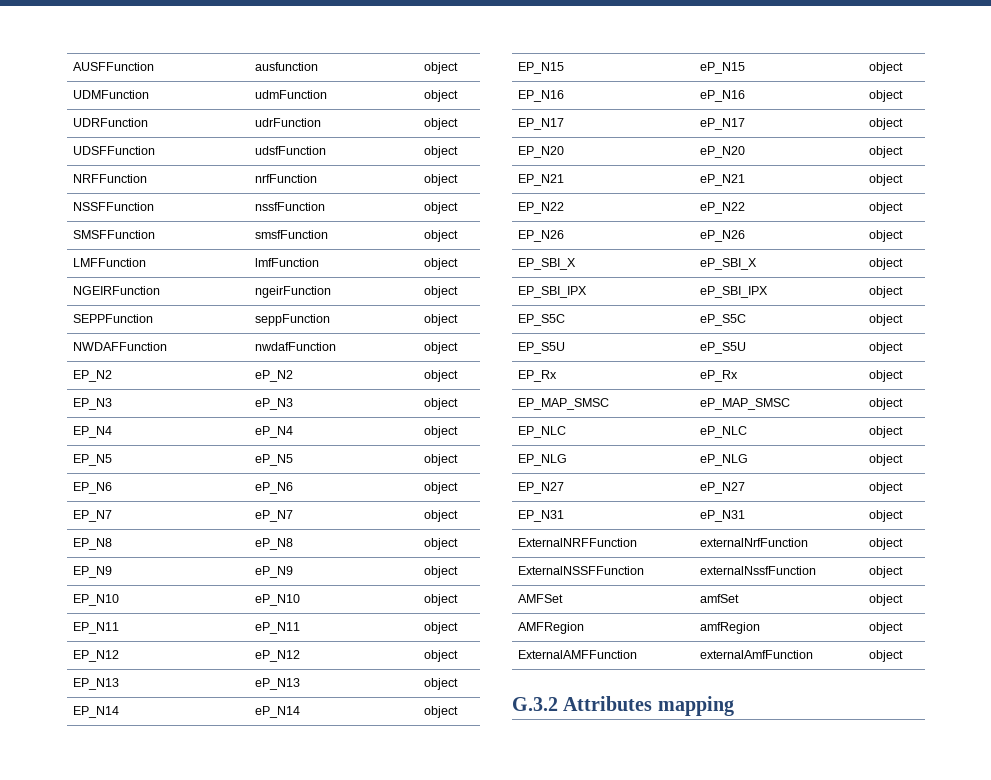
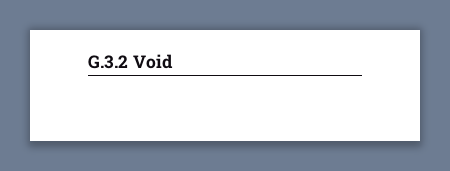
- AUSFFunction | ausfunction | object
- UDMFunction | udmFunction | object
- UDRFunction | udrFunction | object
- UDSFFunction | udsfFunction | object
- NRFFunction | nrfFunction | object
- NSSFFunction | nssfFunction | object
- SMSFFunction | smsfFunction | object
- LMFFunction | lmfFunction | object
- NGEIRFunction | ngeirFunction | object
- SEPPFunction | seppFunction | object
- NWDAFFunction | nwdafFunction | object
- EP_N2 | eP_N2 | object
- EP_N3 | eP_N3 | object
- EP_N4 | eP_N4 | object
- EP_N5 | eP_N5 | object
- EP_N6 | eP_N6 | object
- EP_N7 | eP_N7 | object
- EP_N8 | eP_N8 | object
- EP_N9 | eP_N9 | object
- EP_N10 | eP_N10 | object
- EP_N11 | eP_N11 | object
- EP_N12 | eP_N12 | object
- EP_N13 | eP_N13 | object
- EP_N14 | eP_N14 | object
- EP_N15 | eP_N15 | object
- EP_N16 | eP_N16 | object
- EP_N17 | eP_N17 | object
- EP_N20 | eP_N20 | object
- EP_N21 | eP_N21 | object
- EP_N22 | eP_N22 | object
- EP_N26 | eP_N26 | object
- EP_SBI_X | eP_SBI_X | object
- EP_SBI_IPX | eP_SBI_IPX | object
- EP_S5C | eP_S5C | object
- EP_S5U | eP_S5U | object
- EP_Rx | eP_Rx | object
- EP_MAP_SMSC | eP_MAP_SMSC | object
- EP_NLC | eP_NLC | object
- EP_NLG | eP_NLG | object
- EP_N27 | eP_N27 | object
- EP_N31 | eP_N31 | object
- ExternalNRFFunction | externalNrfFunction | object
- ExternalNSSFFunction | externalNssfFunction | object
- AMFSet | amfSet | object
- AMFRegion | amfRegion | object
- ExternalAMFFunction | externalAmfFunction | object
- G.3.2 Attributes mapping
+ G.3.2 Void

